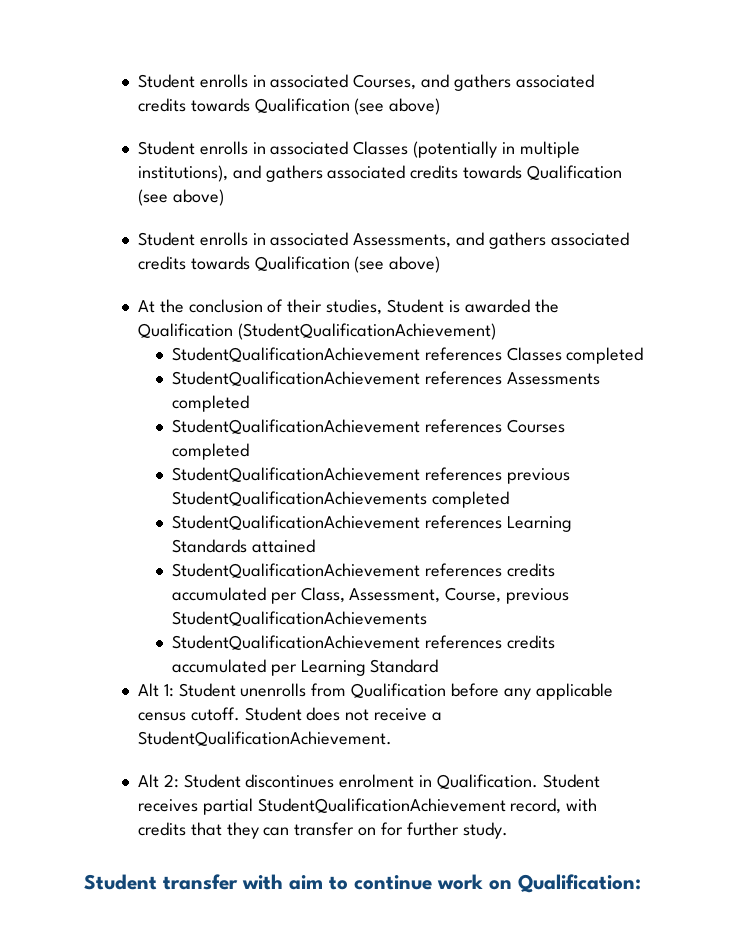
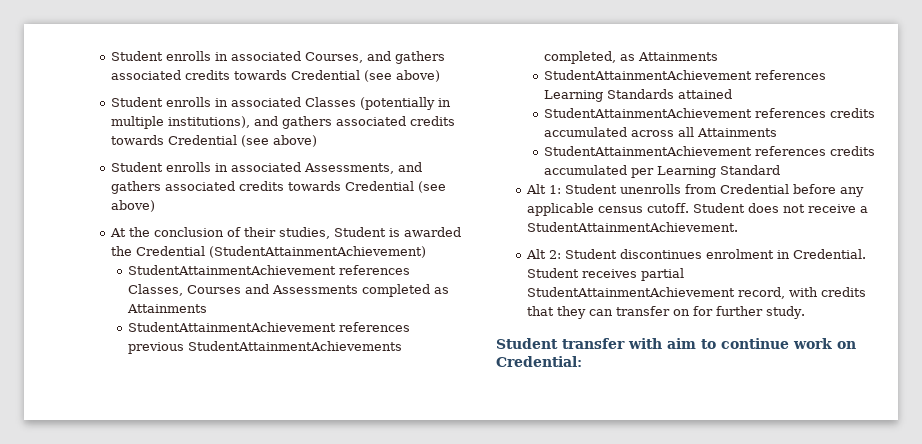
- Student enrolls in associated Courses, and gathers associated credits towards Qualification (see above)
+ Student enrolls in associated Courses, and gathers associated credits towards Credential (see above)
- Student enrolls in associated Classes (potentially in multiple institutions), and gathers associated credits towards Qualification (see above)
+ Student enrolls in associated Classes (potentially in multiple institutions), and gathers associated credits towards Credential (see above)
- Student enrolls in associated Assessments, and gathers associated credits towards Qualification (see above)
+ Student enrolls in associated Assessments, and gathers associated credits towards Credential (see above)
- At the conclusion of their studies, Student is awarded the Qualification (StudentQualificationAchievement)
- StudentQualificationAchievement references Classes completed
- StudentQualificationAchievement references Assessments completed
- StudentQualificationAchievement references Courses completed
- StudentQualificationAchievement references previous StudentQualificationAchievements completed
- StudentQualificationAchievement references Learning Standards attained
+ At the conclusion of their studies, Student is awarded the Credential (StudentAttainmentAchievement)
+ StudentAttainmentAchievement references Classes, Courses and Assessments completed as Attainments
+ StudentAttainmentAchievement references previous StudentAttainmentAchievements completed, as Attainments
+ StudentAttainmentAchievement references Learning Standards attained
- StudentQualificationAchievement references credits accumulated per Class, Assessment, Course, previous StudentQualificationAchievements
- StudentQualificationAchievement references credits accumulated per Learning Standard
+ StudentAttainmentAchievement references credits accumulated across all Attainments
+ StudentAttainmentAchievement references credits accumulated per Learning Standard
- Alt 1: Student unenrolls from Qualification before any applicable census cutoff.
+ Alt 1: Student unenrolls from Credential before any applicable census cutoff.
- Student does not receive a StudentQualificationAchievement.
+ Student does not receive a StudentAttainmentAchievement.
- Alt 2: Student discontinues enrolment in Qualification.
+ Alt 2: Student discontinues enrolment in Credential.
- Student receives partial StudentQualificationAchievement record, with credits that they can transfer on for further study.
+ Student receives partial StudentAttainmentAchievement record, with credits that they can transfer on for further study.
- Student transfer with aim to continue work on Qualification:
+ Student transfer with aim to continue work on Credential:

